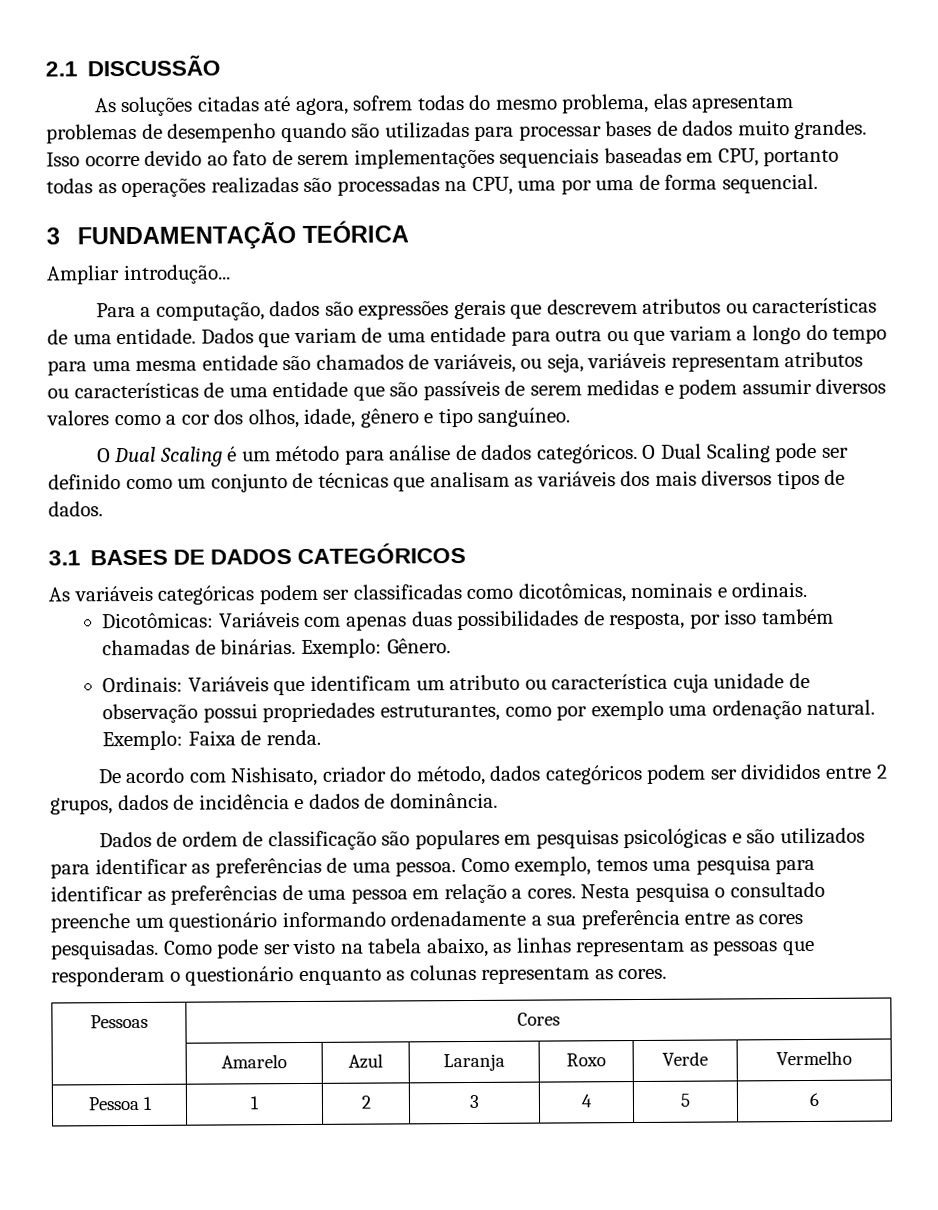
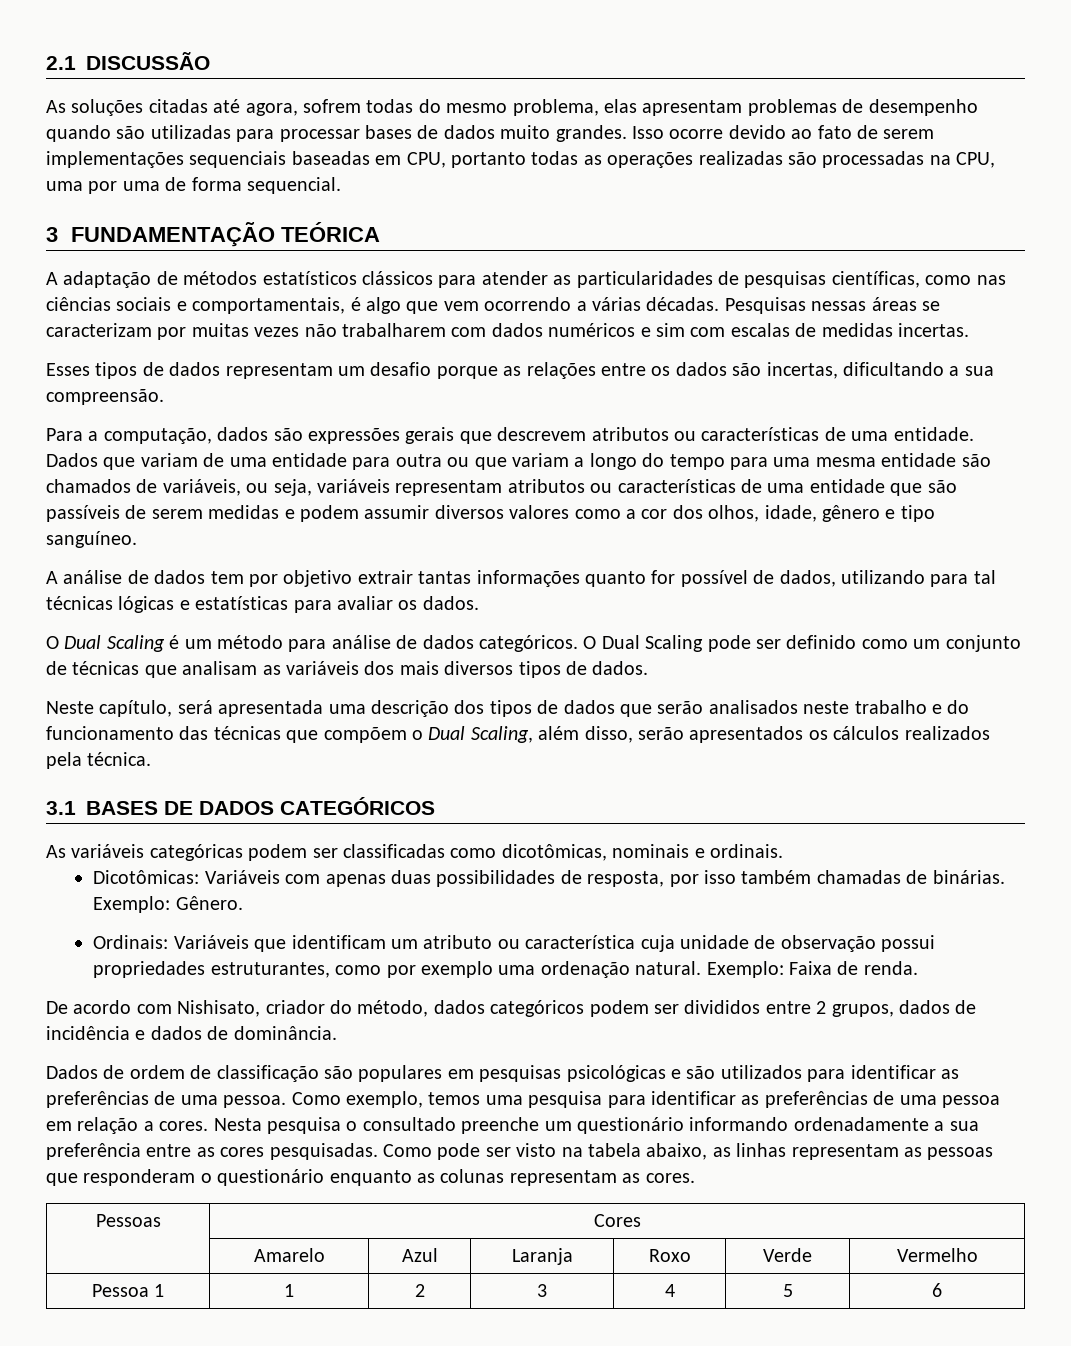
- Ampliar introdução...
+ A adaptação de métodos estatísticos clássicos para atender as particularidades de pesquisas científicas, como nas ciências sociais e comportamentais, é algo que vem ocorrendo a várias décadas. Pesquisas nessas áreas se caracterizam por muitas vezes não trabalharem com dados numéricos e sim com escalas de medidas incertas.
+ Esses tipos de dados representam um desafio porque as relações entre os dados são incertas, dificultando a sua compreensão.
+ A análise de dados tem por objetivo extrair tantas informações quanto for possível de dados, utilizando para tal técnicas lógicas e estatísticas para avaliar os dados.
+ Neste capítulo, será apresentada uma descrição dos tipos de dados que serão analisados neste trabalho e do funcionamento das técnicas que compõem o Dual Scaling, além disso, serão apresentados os cálculos realizados pela técnica.

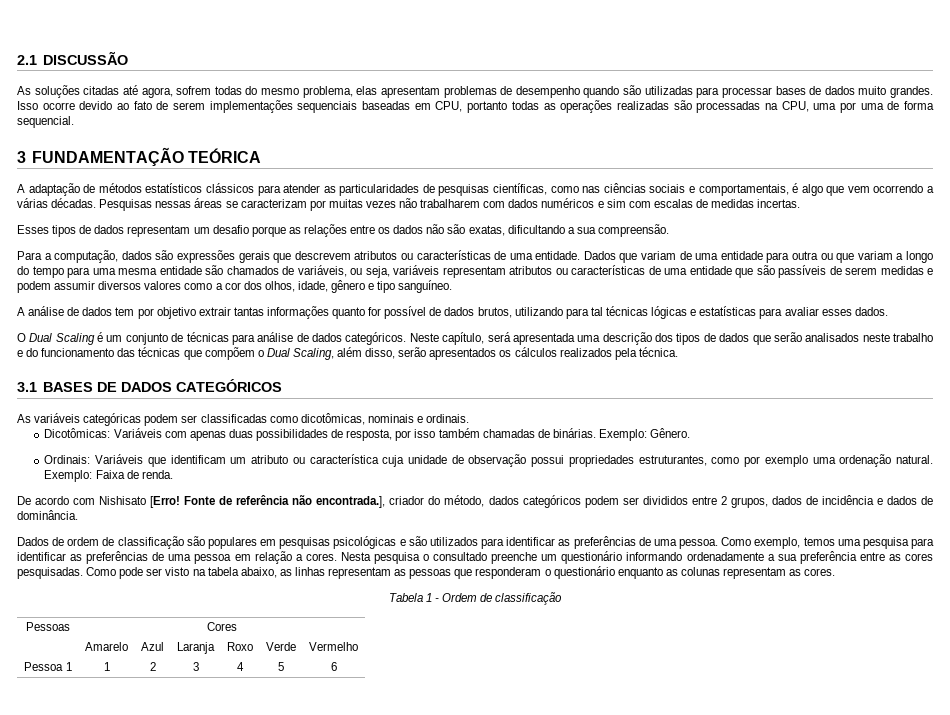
- Esses tipos de dados representam um desafio porque as relações entre os dados são incertas, dificultando a sua compreensão.
+ Esses tipos de dados representam um desafio porque as relações entre os dados não são exatas, dificultando a sua compreensão.
- A análise de dados tem por objetivo extrair tantas informações quanto for possível de dados, utilizando para tal técnicas lógicas e estatísticas para avaliar os dados.
+ A análise de dados tem por objetivo extrair tantas informações quanto for possível de dados brutos, utilizando para tal técnicas lógicas e estatísticas para avaliar esses dados.
- O Dual Scaling é um método para análise de dados categóricos. O Dual Scaling pode ser definido como um conjunto de técnicas que analisam as variáveis dos mais diversos tipos de dados.
- Neste capítulo, será apresentada uma descrição dos tipos de dados que serão analisados neste trabalho e do funcionamento das técnicas que compõem o Dual Scaling, além disso, serão apresentados os cálculos realizados pela técnica.
+ O Dual Scaling é um conjunto de técnicas para análise de dados categóricos. Neste capítulo, será apresentada uma descrição dos tipos de dados que serão analisados neste trabalho e do funcionamento das técnicas que compõem o Dual Scaling, além disso, serão apresentados os cálculos realizados pela técnica.
- De acordo com Nishisato, criador do método, dados categóricos podem ser divididos entre 2 grupos, dados de incidência e dados de dominância.
+ De acordo com Nishisato [Erro! Fonte de referência não encontrada.], criador do método, dados categóricos podem ser divididos entre 2 grupos, dados de incidência e dados de dominância.
+ Tabela 1 - Ordem de classificação

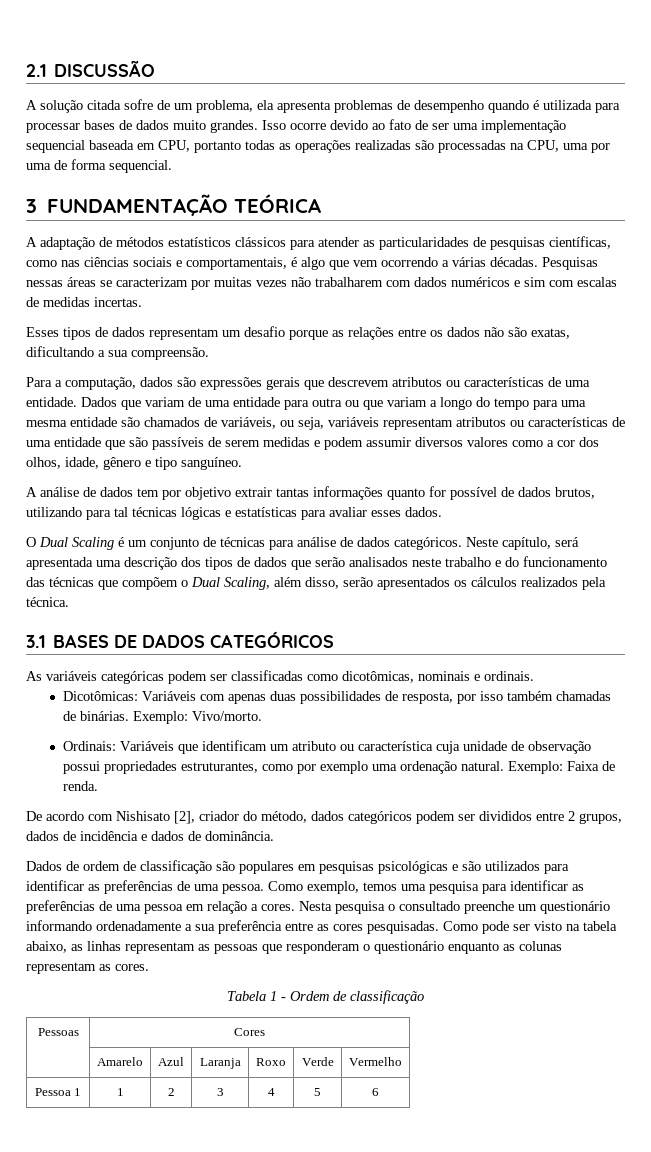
- As soluções citadas até agora, sofrem todas do mesmo problema, elas apresentam problemas de desempenho quando são utilizadas para processar bases de dados muito grandes.
+ A solução citada sofre de um problema, ela apresenta problemas de desempenho quando é utilizada para processar bases de dados muito grandes.
- Isso ocorre devido ao fato de serem implementações sequenciais baseadas em CPU, portanto todas as operações realizadas são processadas na CPU, uma por uma de forma sequencial.
+ Isso ocorre devido ao fato de ser uma implementação sequencial baseada em CPU, portanto todas as operações realizadas são processadas na CPU, uma por uma de forma sequencial.
- Exemplo: Gênero.
+ Exemplo: Vivo/morto.
- De acordo com Nishisato [Erro! Fonte de referência não encontrada.], criador do método, dados categóricos podem ser divididos entre 2 grupos, dados de incidência e dados de dominância.
+ De acordo com Nishisato [2], criador do método, dados categóricos podem ser divididos entre 2 grupos, dados de incidência e dados de dominância.

